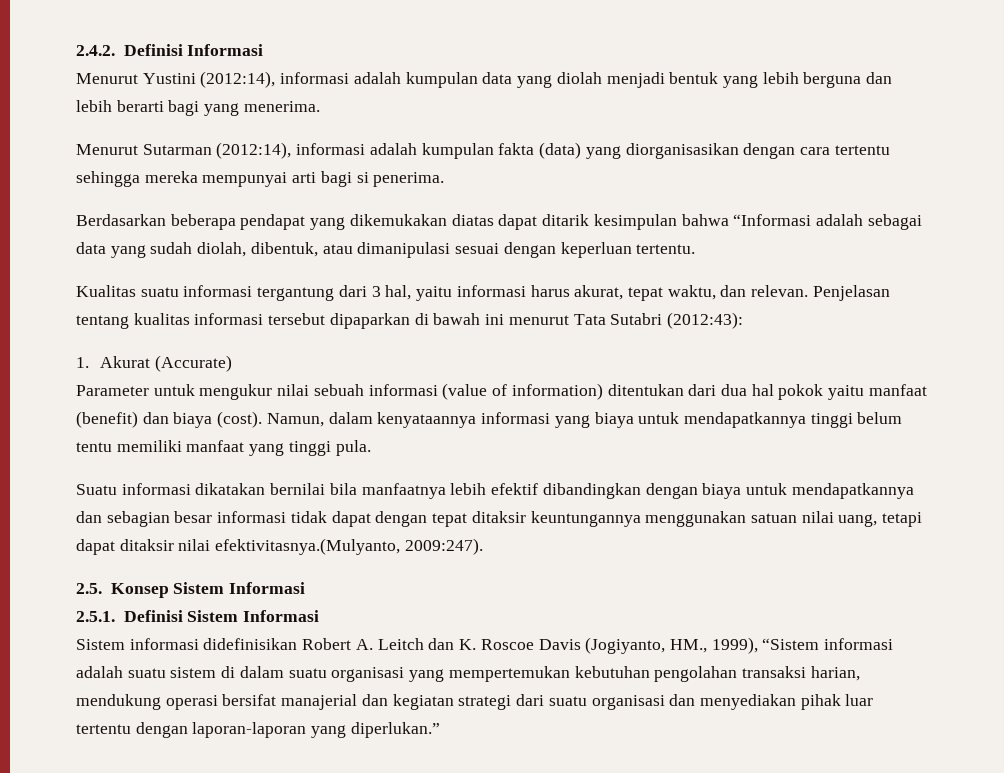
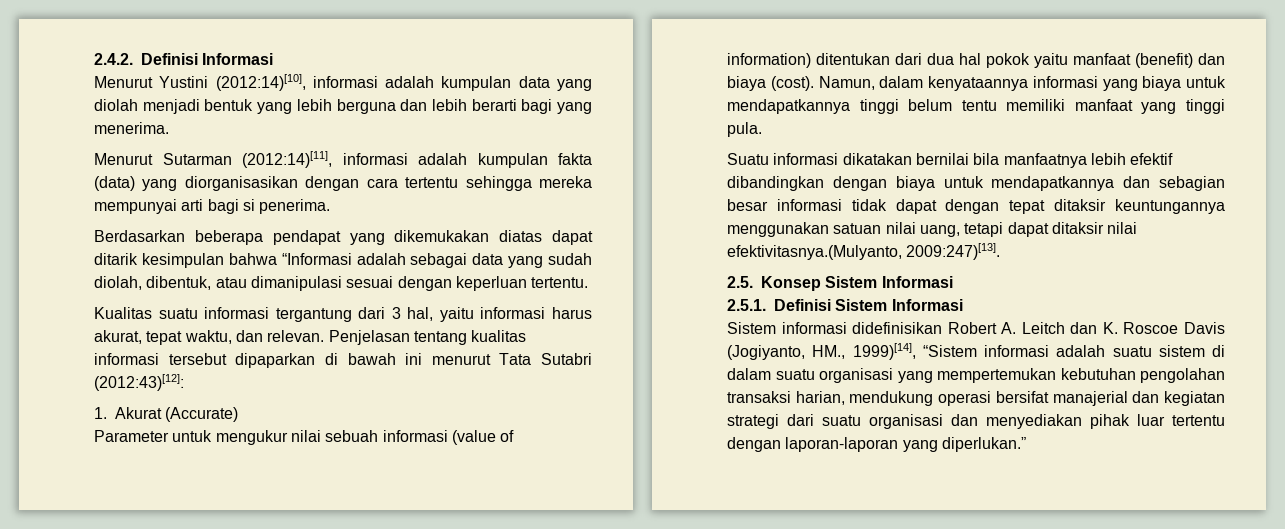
- Menurut Yustini (2012:14), informasi adalah kumpulan data yang diolah menjadi bentuk yang lebih berguna dan lebih berarti bagi yang menerima.
+ Menurut Yustini (2012:14)[10], informasi adalah kumpulan data yang diolah menjadi bentuk yang lebih berguna dan lebih berarti bagi yang menerima.
- Menurut Sutarman (2012:14), informasi adalah kumpulan fakta (data) yang diorganisasikan dengan cara tertentu sehingga mereka mempunyai arti bagi si penerima.
+ Menurut Sutarman (2012:14)[11], informasi adalah kumpulan fakta (data) yang diorganisasikan dengan cara tertentu sehingga mereka mempunyai arti bagi si penerima.
- Penjelasan tentang kualitas informasi tersebut dipaparkan di bawah ini menurut Tata Sutabri (2012:43):
+ Penjelasan tentang kualitas informasi tersebut dipaparkan di bawah ini menurut Tata Sutabri (2012:43)[12]:
- Suatu informasi dikatakan bernilai bila manfaatnya lebih efektif dibandingkan dengan biaya untuk mendapatkannya dan sebagian besar informasi tidak dapat dengan tepat ditaksir keuntungannya menggunakan satuan nilai uang, tetapi dapat ditaksir nilai efektivitasnya.(Mulyanto, 2009:247).
+ Suatu informasi dikatakan bernilai bila manfaatnya lebih efektif dibandingkan dengan biaya untuk mendapatkannya dan sebagian besar informasi tidak dapat dengan tepat ditaksir keuntungannya menggunakan satuan nilai uang, tetapi dapat ditaksir nilai efektivitasnya.(Mulyanto, 2009:247)[13].
- Sistem informasi didefinisikan Robert A. Leitch dan K. Roscoe Davis (Jogiyanto, HM., 1999), “Sistem informasi adalah suatu sistem di dalam suatu organisasi yang mempertemukan kebutuhan pengolahan transaksi harian, mendukung operasi bersifat manajerial dan kegiatan strategi dari suatu organisasi dan menyediakan pihak luar tertentu dengan laporan-laporan yang diperlukan.”
+ Sistem informasi didefinisikan Robert A. Leitch dan K. Roscoe Davis (Jogiyanto, HM., 1999)[14], “Sistem informasi adalah suatu sistem di dalam suatu organisasi yang mempertemukan kebutuhan pengolahan transaksi harian, mendukung operasi bersifat manajerial dan kegiatan strategi dari suatu organisasi dan menyediakan pihak luar tertentu dengan laporan-laporan yang diperlukan.”

